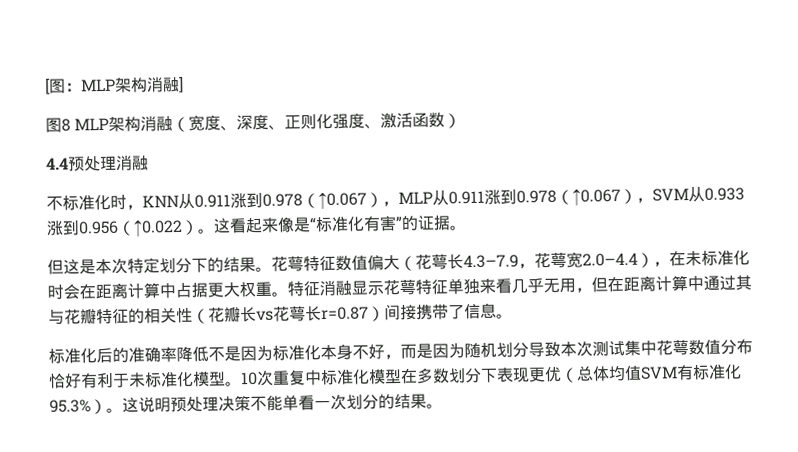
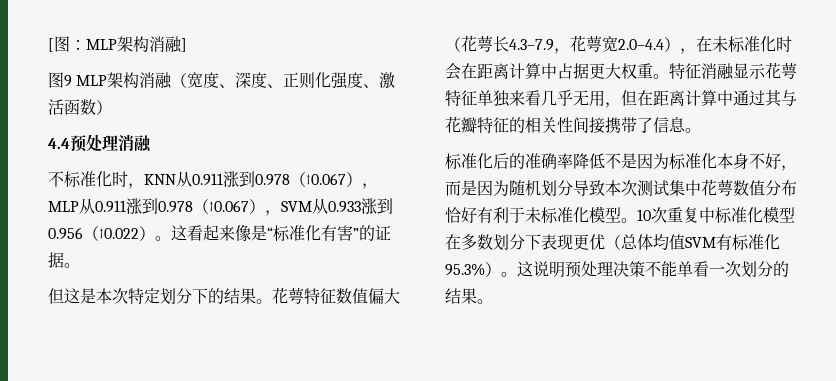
- 图8 MLP架构消融（宽度、深度、正则化强度、激活函数）
+ 图9 MLP架构消融（宽度、深度、正则化强度、激活函数）
- 特征消融显示花萼特征单独来看几乎无用，但在距离计算中通过其与花瓣特征的相关性（花瓣长vs花萼长r=0.87）间接携带了信息。
+ 特征消融显示花萼特征单独来看几乎无用，但在距离计算中通过其与花瓣特征的相关性间接携带了信息。

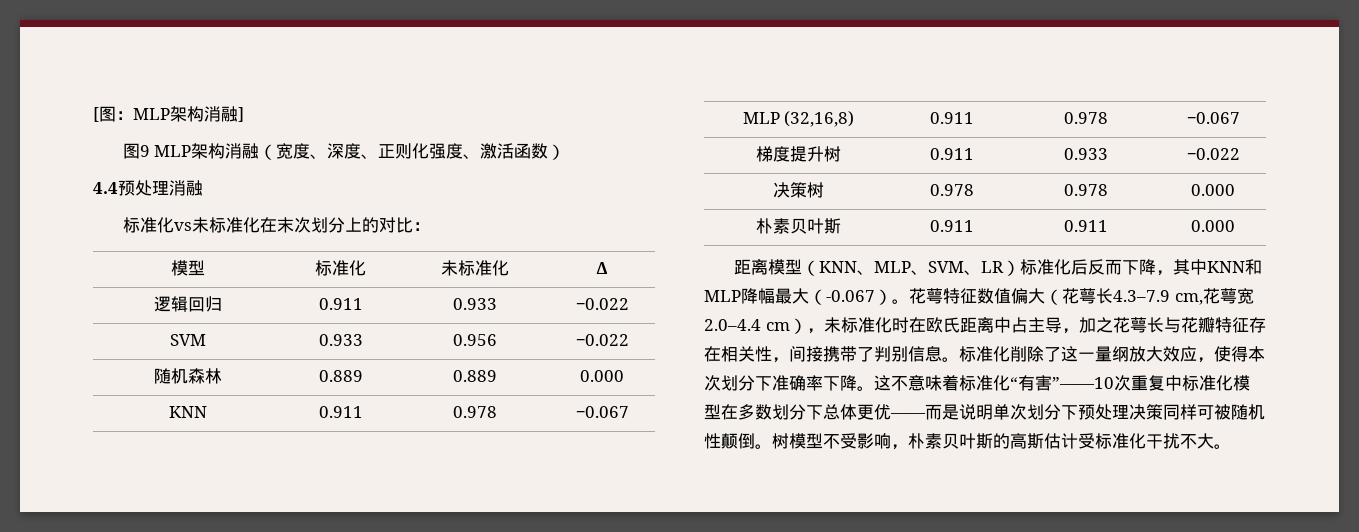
- 不标准化时，KNN从0.911涨到0.978（↑0.067），MLP从0.911涨到0.978（↑0.067），SVM从0.933涨到0.956（↑0.022）。这看起来像是“标准化有害”的证据。
- 但这是本次特定划分下的结果。
+ 标准化vs未标准化在末次划分上的对比：
+ 模型 | 标准化 | 未标准化 | Δ
+ 逻辑回归 | 0.911 | 0.933 | −0.022
+ SVM | 0.933 | 0.956 | −0.022
+ 随机森林 | 0.889 | 0.889 | 0.000
+ KNN | 0.911 | 0.978 | −0.067
+ MLP (32,16,8) | 0.911 | 0.978 | −0.067
+ 梯度提升树 | 0.911 | 0.933 | −0.022
+ 决策树 | 0.978 | 0.978 | 0.000
+ 朴素贝叶斯 | 0.911 | 0.911 | 0.000
+ 距离模型（KNN、MLP、SVM、LR）标准化后反而下降，其中KNN和MLP降幅最大（-0.067）。
- 花萼特征数值偏大（花萼长4.3–7.9，花萼宽2.0–4.4），在未标准化时会在距离计算中占据更大权重。特征消融显示花萼特征单独来看几乎无用，但在距离计算中通过其与花瓣特征的相关性间接携带了信息。
- 标准化后的准确率降低不是因为标准化本身不好，而是因为随机划分导致本次测试集中花萼数值分布恰好有利于未标准化模型。10次重复中标准化模型在多数划分下表现更优（总体均值SVM有标准化95.3%）。这说明预处理决策不能单看一次划分的结果。
+ 花萼特征数值偏大（花萼长4.3–7.9 cm,花萼宽2.0–4.4 cm），未标准化时在欧氏距离中占主导，加之花萼长与花瓣特征存在相关性，间接携带了判别信息。标准化削除了这一量纲放大效应，使得本次划分下准确率下降。这不意味着标准化“有害”——10次重复中标准化模型在多数划分下总体更优——而是说明单次划分下预处理决策同样可被随机性颠倒。树模型不受影响，朴素贝叶斯的高斯估计受标准化干扰不大。

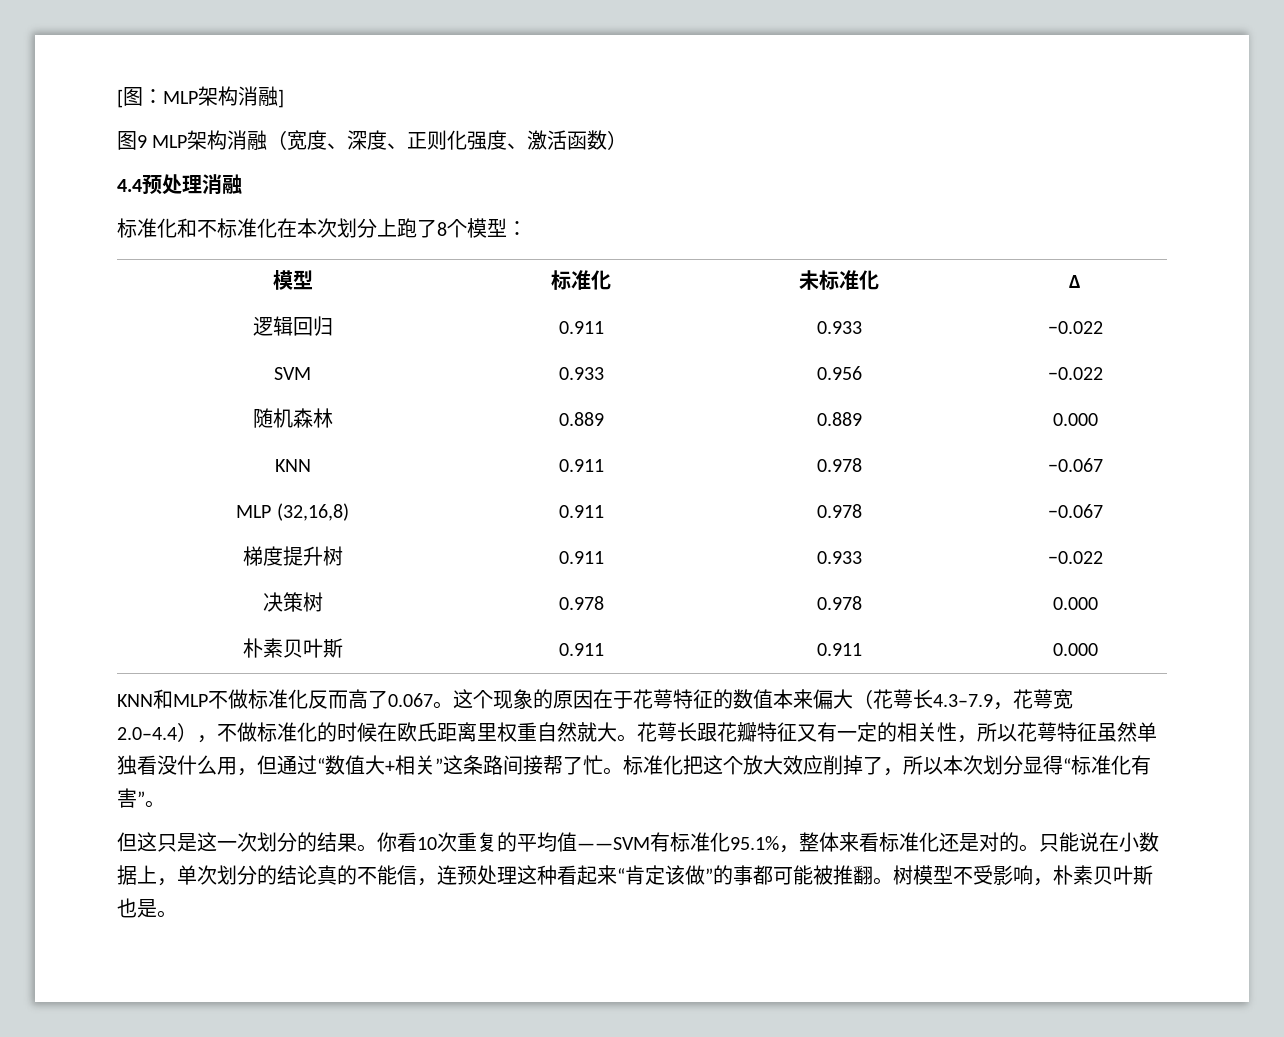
- 标准化vs未标准化在末次划分上的对比：
+ 标准化和不标准化在本次划分上跑了8个模型：
- 距离模型（KNN、MLP、SVM、LR）标准化后反而下降，其中KNN和MLP降幅最大（-0.067）。花萼特征数值偏大（花萼长4.3–7.9 cm,花萼宽2.0–4.4 cm），未标准化时在欧氏距离中占主导，加之花萼长与花瓣特征存在相关性，间接携带了判别信息。标准化削除了这一量纲放大效应，使得本次划分下准确率下降。这不意味着标准化“有害”——10次重复中标准化模型在多数划分下总体更优——而是说明单次划分下预处理决策同样可被随机性颠倒。
+ KNN和MLP不做标准化反而高了0.067。这个现象的原因在于花萼特征的数值本来偏大（花萼长4.3–7.9，花萼宽2.0–4.4），不做标准化的时候在欧氏距离里权重自然就大。花萼长跟花瓣特征又有一定的相关性，所以花萼特征虽然单独看没什么用，但通过“数值大+相关”这条路间接帮了忙。标准化把这个放大效应削掉了，所以本次划分显得“标准化有害”。
+ 但这只是这一次划分的结果。你看10次重复的平均值——SVM有标准化95.1%，整体来看标准化还是对的。只能说在小数据上，单次划分的结论真的不能信，连预处理这种看起来“肯定该做”的事都可能被推翻。
- 树模型不受影响，朴素贝叶斯的高斯估计受标准化干扰不大。
+ 树模型不受影响，朴素贝叶斯也是。

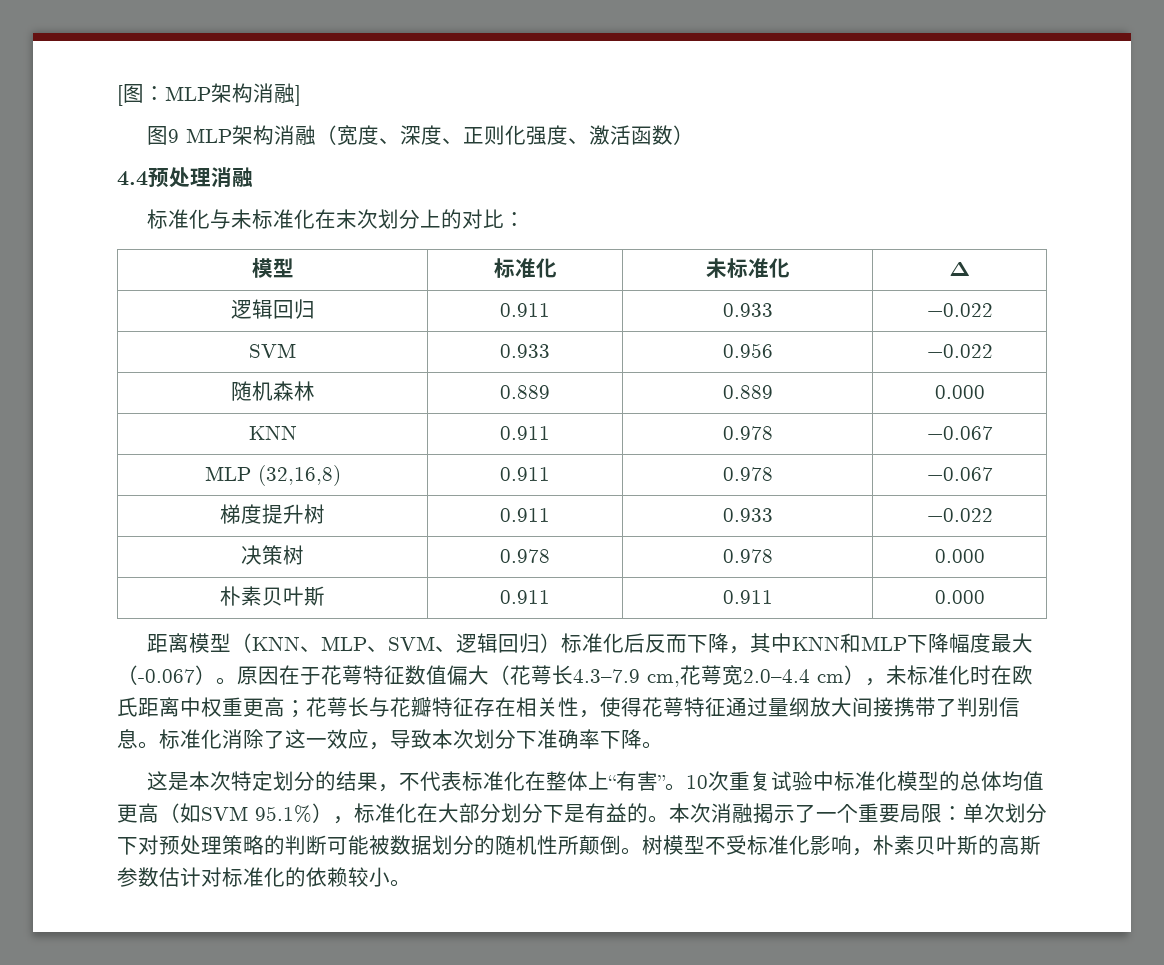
- 标准化和不标准化在本次划分上跑了8个模型：
+ 标准化与未标准化在末次划分上的对比：
- KNN和MLP不做标准化反而高了0.067。这个现象的原因在于花萼特征的数值本来偏大（花萼长4.3–7.9，花萼宽2.0–4.4），不做标准化的时候在欧氏距离里权重自然就大。花萼长跟花瓣特征又有一定的相关性，所以花萼特征虽然单独看没什么用，但通过“数值大+相关”这条路间接帮了忙。标准化把这个放大效应削掉了，所以本次划分显得“标准化有害”。
- 但这只是这一次划分的结果。你看10次重复的平均值——SVM有标准化95.1%，整体来看标准化还是对的。只能说在小数据上，单次划分的结论真的不能信，连预处理这种看起来“肯定该做”的事都可能被推翻。
+ 距离模型（KNN、MLP、SVM、逻辑回归）标准化后反而下降，其中KNN和MLP下降幅度最大（-0.067）。原因在于花萼特征数值偏大（花萼长4.3–7.9 cm,花萼宽2.0–4.4 cm），未标准化时在欧氏距离中权重更高；花萼长与花瓣特征存在相关性，使得花萼特征通过量纲放大间接携带了判别信息。标准化消除了这一效应，导致本次划分下准确率下降。
+ 这是本次特定划分的结果，不代表标准化在整体上“有害”。10次重复试验中标准化模型的总体均值更高（如SVM 95.1%），标准化在大部分划分下是有益的。本次消融揭示了一个重要局限：单次划分下对预处理策略的判断可能被数据划分的随机性所颠倒。
- 树模型不受影响，朴素贝叶斯也是。
+ 树模型不受标准化影响，朴素贝叶斯的高斯参数估计对标准化的依赖较小。

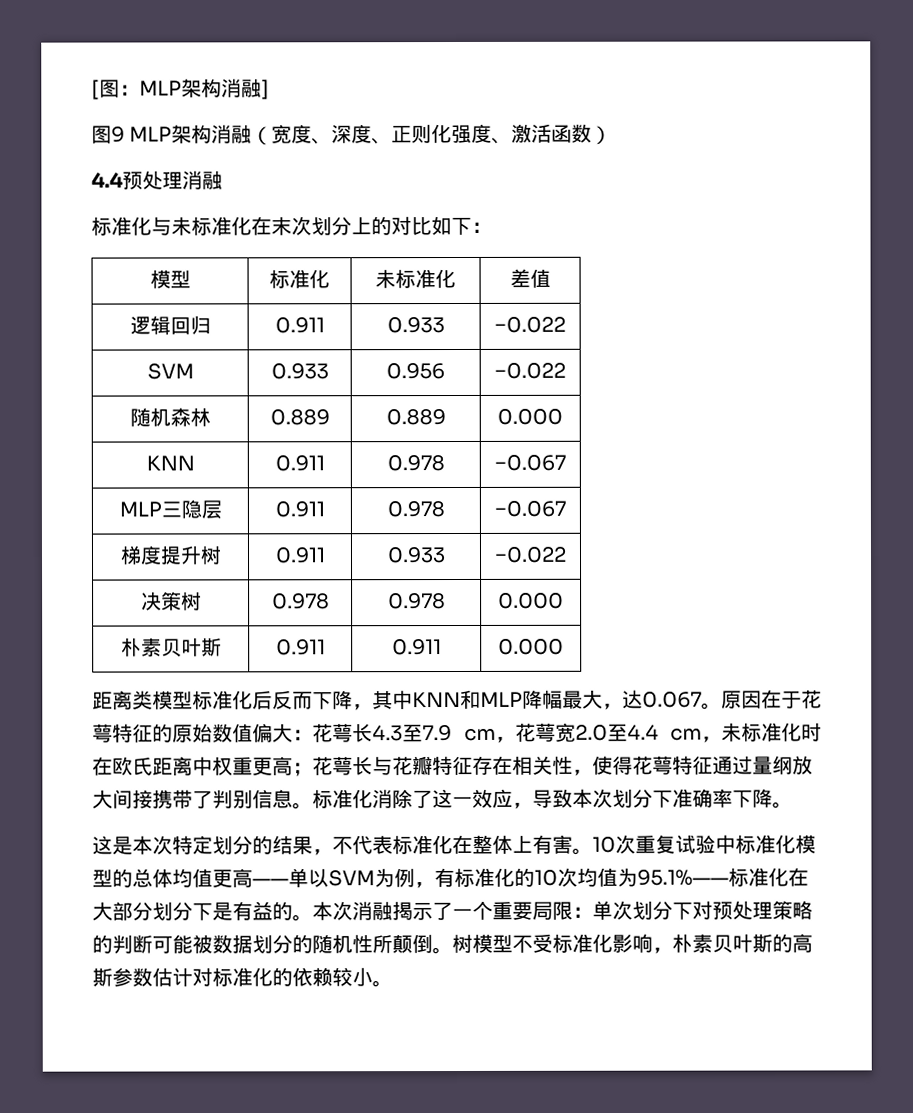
- 标准化与未标准化在末次划分上的对比：
+ 标准化与未标准化在末次划分上的对比如下：
- 模型 | 标准化 | 未标准化 | Δ
+ 模型 | 标准化 | 未标准化 | 差值
- MLP (32,16,8) | 0.911 | 0.978 | −0.067
+ MLP三隐层 | 0.911 | 0.978 | −0.067
- 距离模型（KNN、MLP、SVM、逻辑回归）标准化后反而下降，其中KNN和MLP下降幅度最大（-0.067）。
+ 距离类模型标准化后反而下降，其中KNN和MLP降幅最大，达0.067。
- 原因在于花萼特征数值偏大（花萼长4.3–7.9 cm,花萼宽2.0–4.4 cm），未标准化时在欧氏距离中权重更高；花萼长与花瓣特征存在相关性，使得花萼特征通过量纲放大间接携带了判别信息。
+ 原因在于花萼特征的原始数值偏大：花萼长4.3至7.9 cm，花萼宽2.0至4.4 cm，未标准化时在欧氏距离中权重更高；花萼长与花瓣特征存在相关性，使得花萼特征通过量纲放大间接携带了判别信息。
- 这是本次特定划分的结果，不代表标准化在整体上“有害”。
+ 这是本次特定划分的结果，不代表标准化在整体上有害。
- 10次重复试验中标准化模型的总体均值更高（如SVM 95.1%），标准化在大部分划分下是有益的。
+ 10次重复试验中标准化模型的总体均值更高——单以SVM为例，有标准化的10次均值为95.1%——标准化在大部分划分下是有益的。

